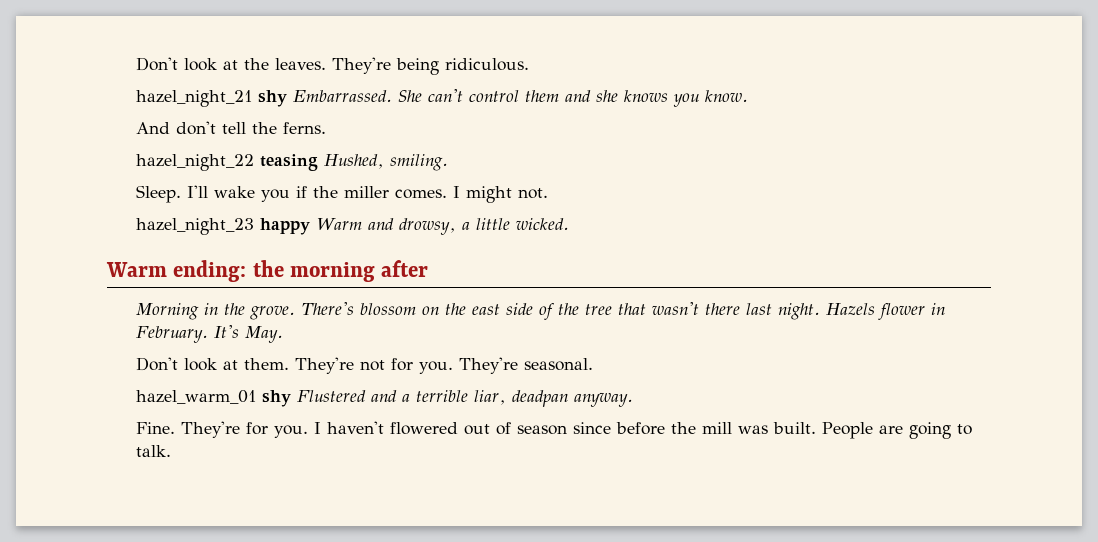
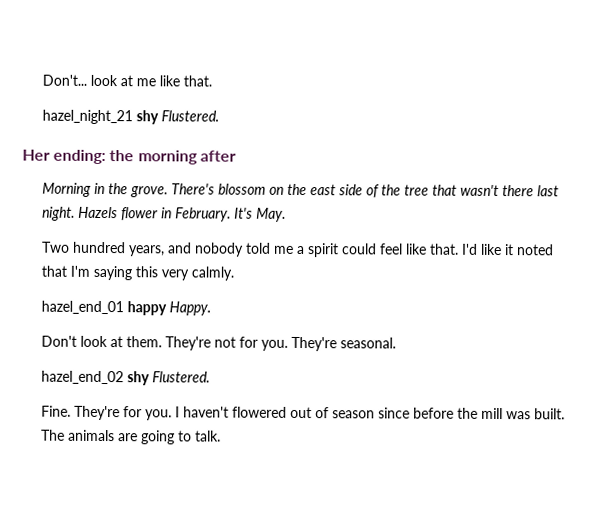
- Don't look at the leaves. They're being ridiculous.
- hazel_night_21 shy Embarrassed. She can't control them and she knows you know.
- And don't tell the ferns.
- hazel_night_22 teasing Hushed, smiling.
- Sleep. I'll wake you if the miller comes. I might not.
- hazel_night_23 happy Warm and drowsy, a little wicked.
- Warm ending: the morning after
+ Don't... look at me like that.
+ hazel_night_21 shy Flustered.
+ Her ending: the morning after
+ Two hundred years, and nobody told me a spirit could feel like that. I'd like it noted that I'm saying this very calmly.
+ hazel_end_01 happy Happy.
- hazel_warm_01 shy Flustered and a terrible liar, deadpan anyway.
+ hazel_end_02 shy Flustered.
- People are going to talk.
+ The animals are going to talk.

